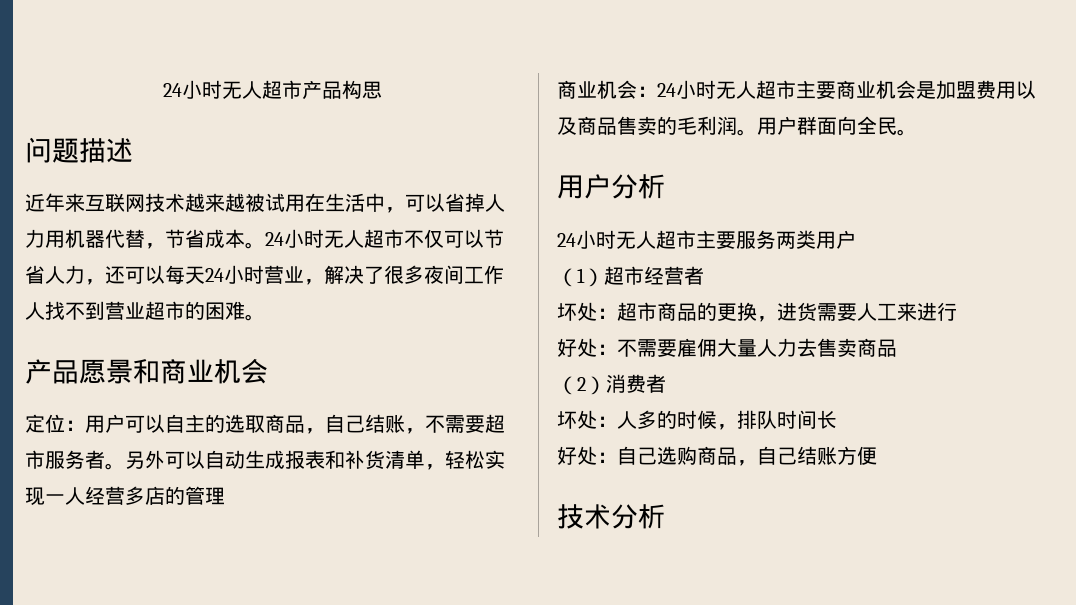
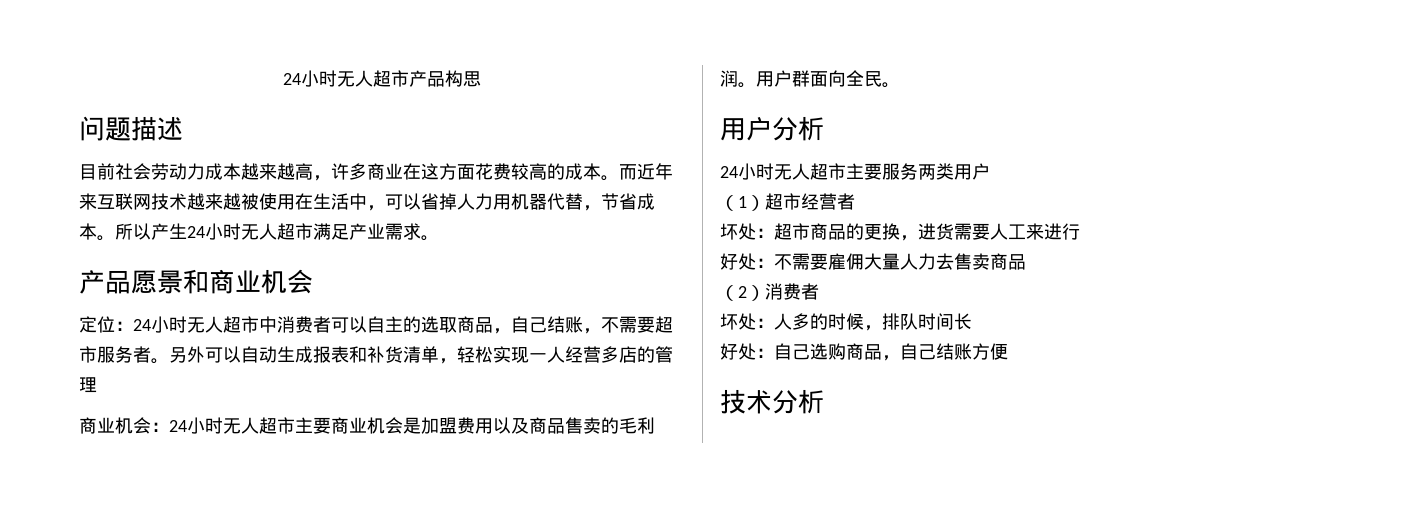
- 近年来互联网技术越来越被试用在生活中，可以省掉人力用机器代替，节省成本。
+ 目前社会劳动力成本越来越高，许多商业在这方面花费较高的成本。而近年来互联网技术越来越被使用在生活中，可以省掉人力用机器代替，节省成本。
- 24小时无人超市不仅可以节省人力，还可以每天24小时营业，解决了很多夜间工作人找不到营业超市的困难。
+ 所以产生24小时无人超市满足产业需求。
- 定位：用户可以自主的选取商品，自己结账，不需要超市服务者。
+ 定位：24小时无人超市中消费者可以自主的选取商品，自己结账，不需要超市服务者。

